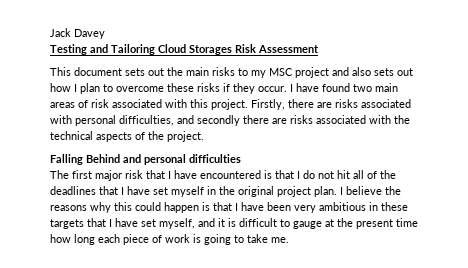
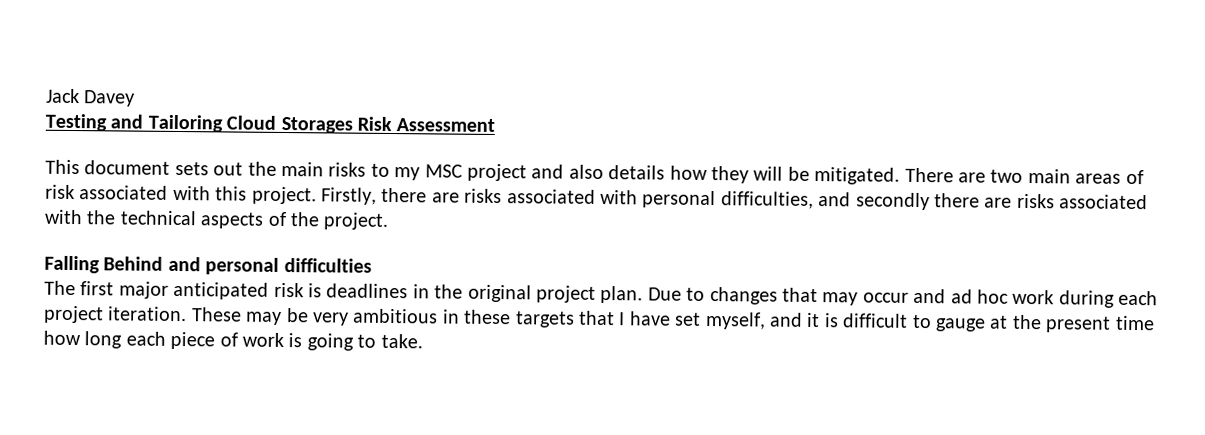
- This document sets out the main risks to my MSC project and also sets out how I plan to overcome these risks if they occur. I have found two main areas of risk associated with this project.
+ This document sets out the main risks to my MSC project and also details how they will be mitigated. There are two main areas of risk associated with this project.
- The first major risk that I have encountered is that I do not hit all of the deadlines that I have set myself in the original project plan.
+ The first major anticipated risk is deadlines in the original project plan.
- I believe the reasons why this could happen is that I have been very ambitious in these targets that I have set myself, and it is difficult to gauge at the present time how long each piece of work is going to take me.
+ Due to changes that may occur and ad hoc work during each project iteration. These may be very ambitious in these targets that I have set myself, and it is difficult to gauge at the present time how long each piece of work is going to take.

